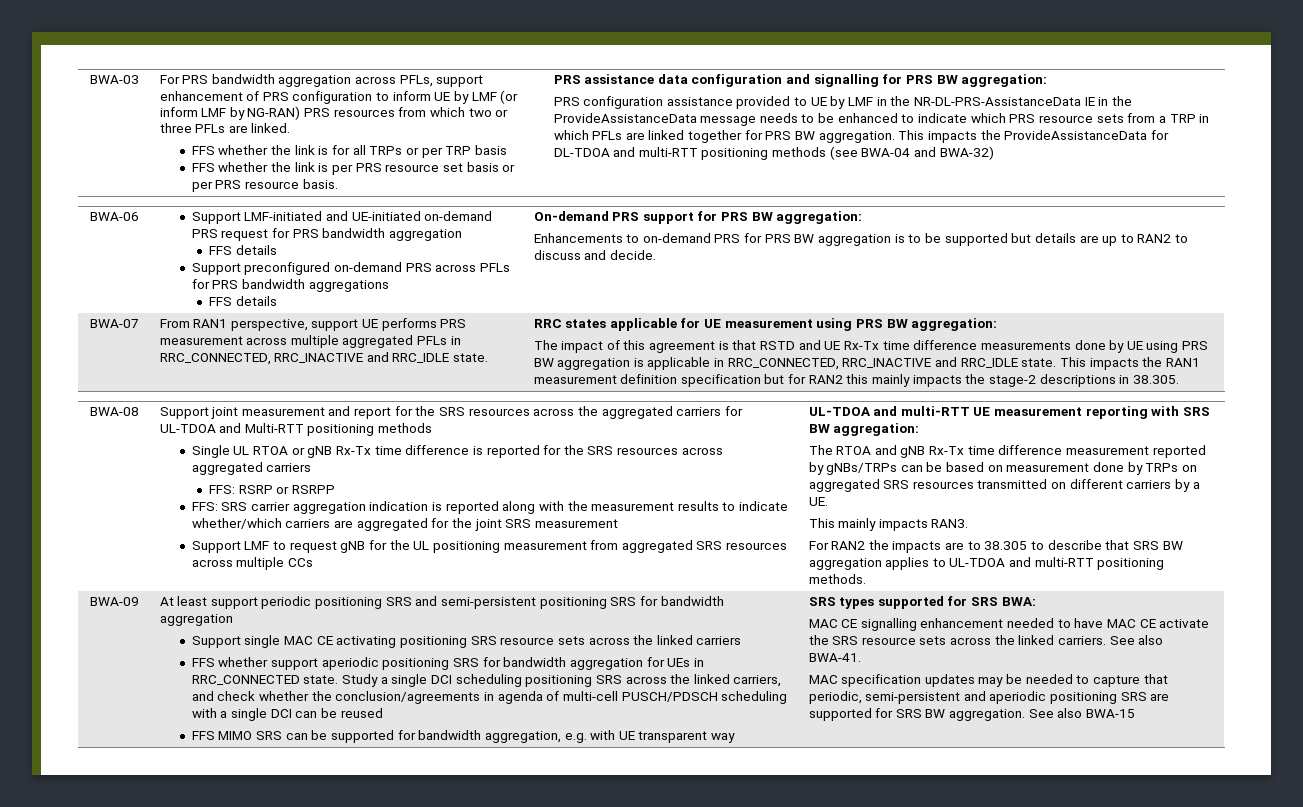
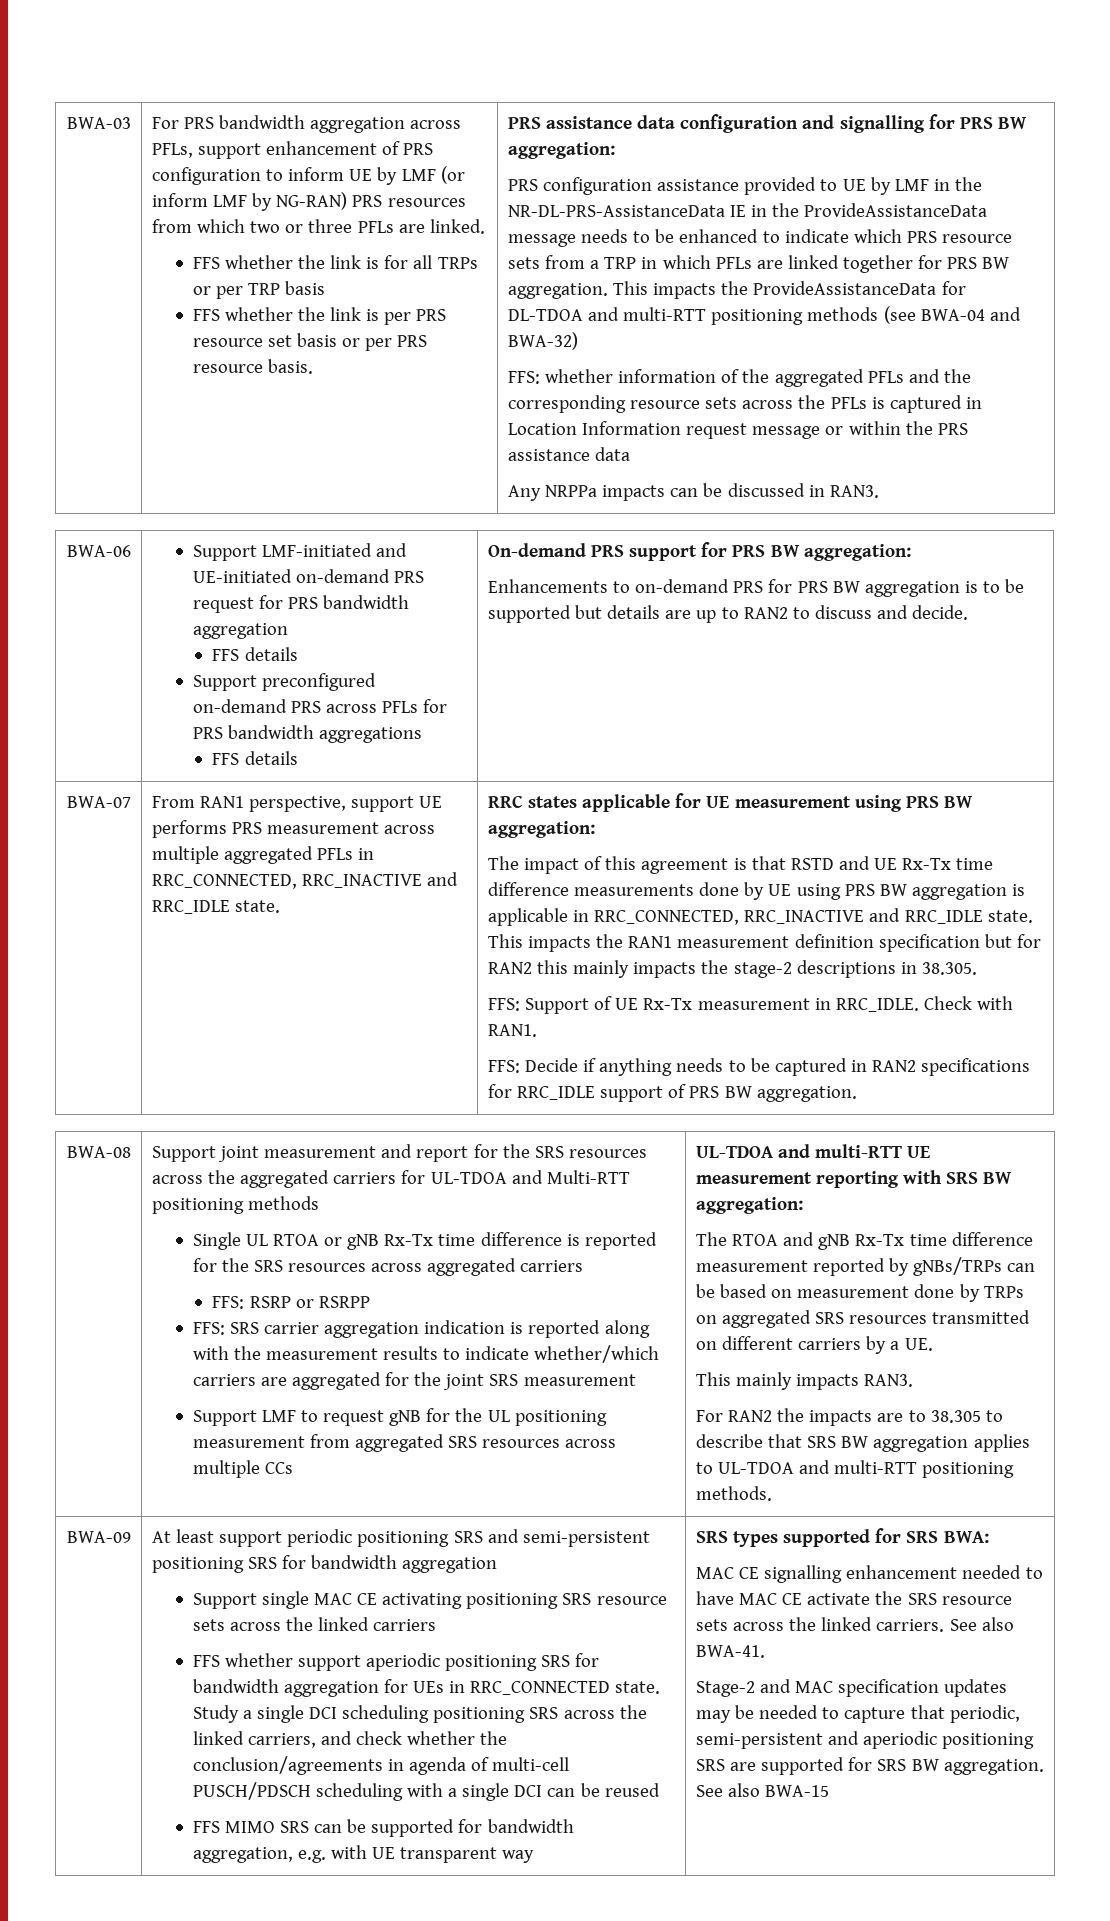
+ FFS: whether information of the aggregated PFLs and the corresponding resource sets across the PFLs is captured in Location Information request message or within the PRS assistance data
+ Any NRPPa impacts can be discussed in RAN3.
+ FFS: Support of UE Rx-Tx measurement in RRC_IDLE. Check with RAN1.
+ FFS: Decide if anything needs to be captured in RAN2 specifications for RRC_IDLE support of PRS BW aggregation.
- MAC specification updates may be needed to capture that periodic, semi-persistent and aperiodic positioning SRS are supported for SRS BW aggregation.
+ Stage-2 and MAC specification updates may be needed to capture that periodic, semi-persistent and aperiodic positioning SRS are supported for SRS BW aggregation.

